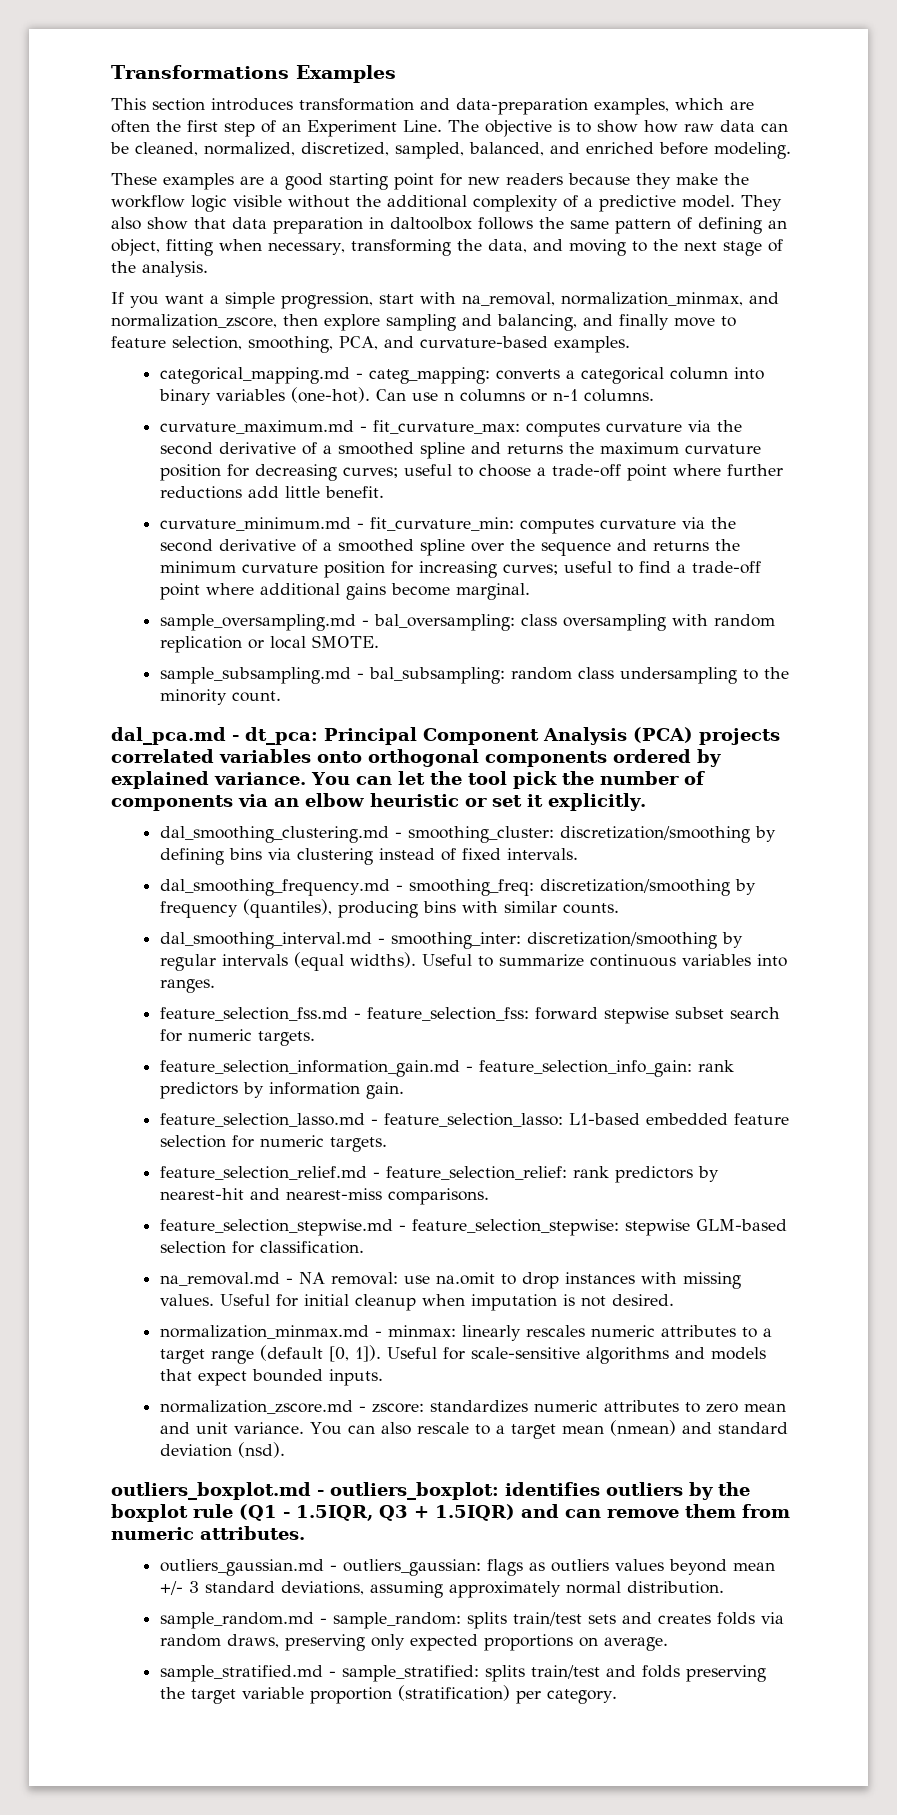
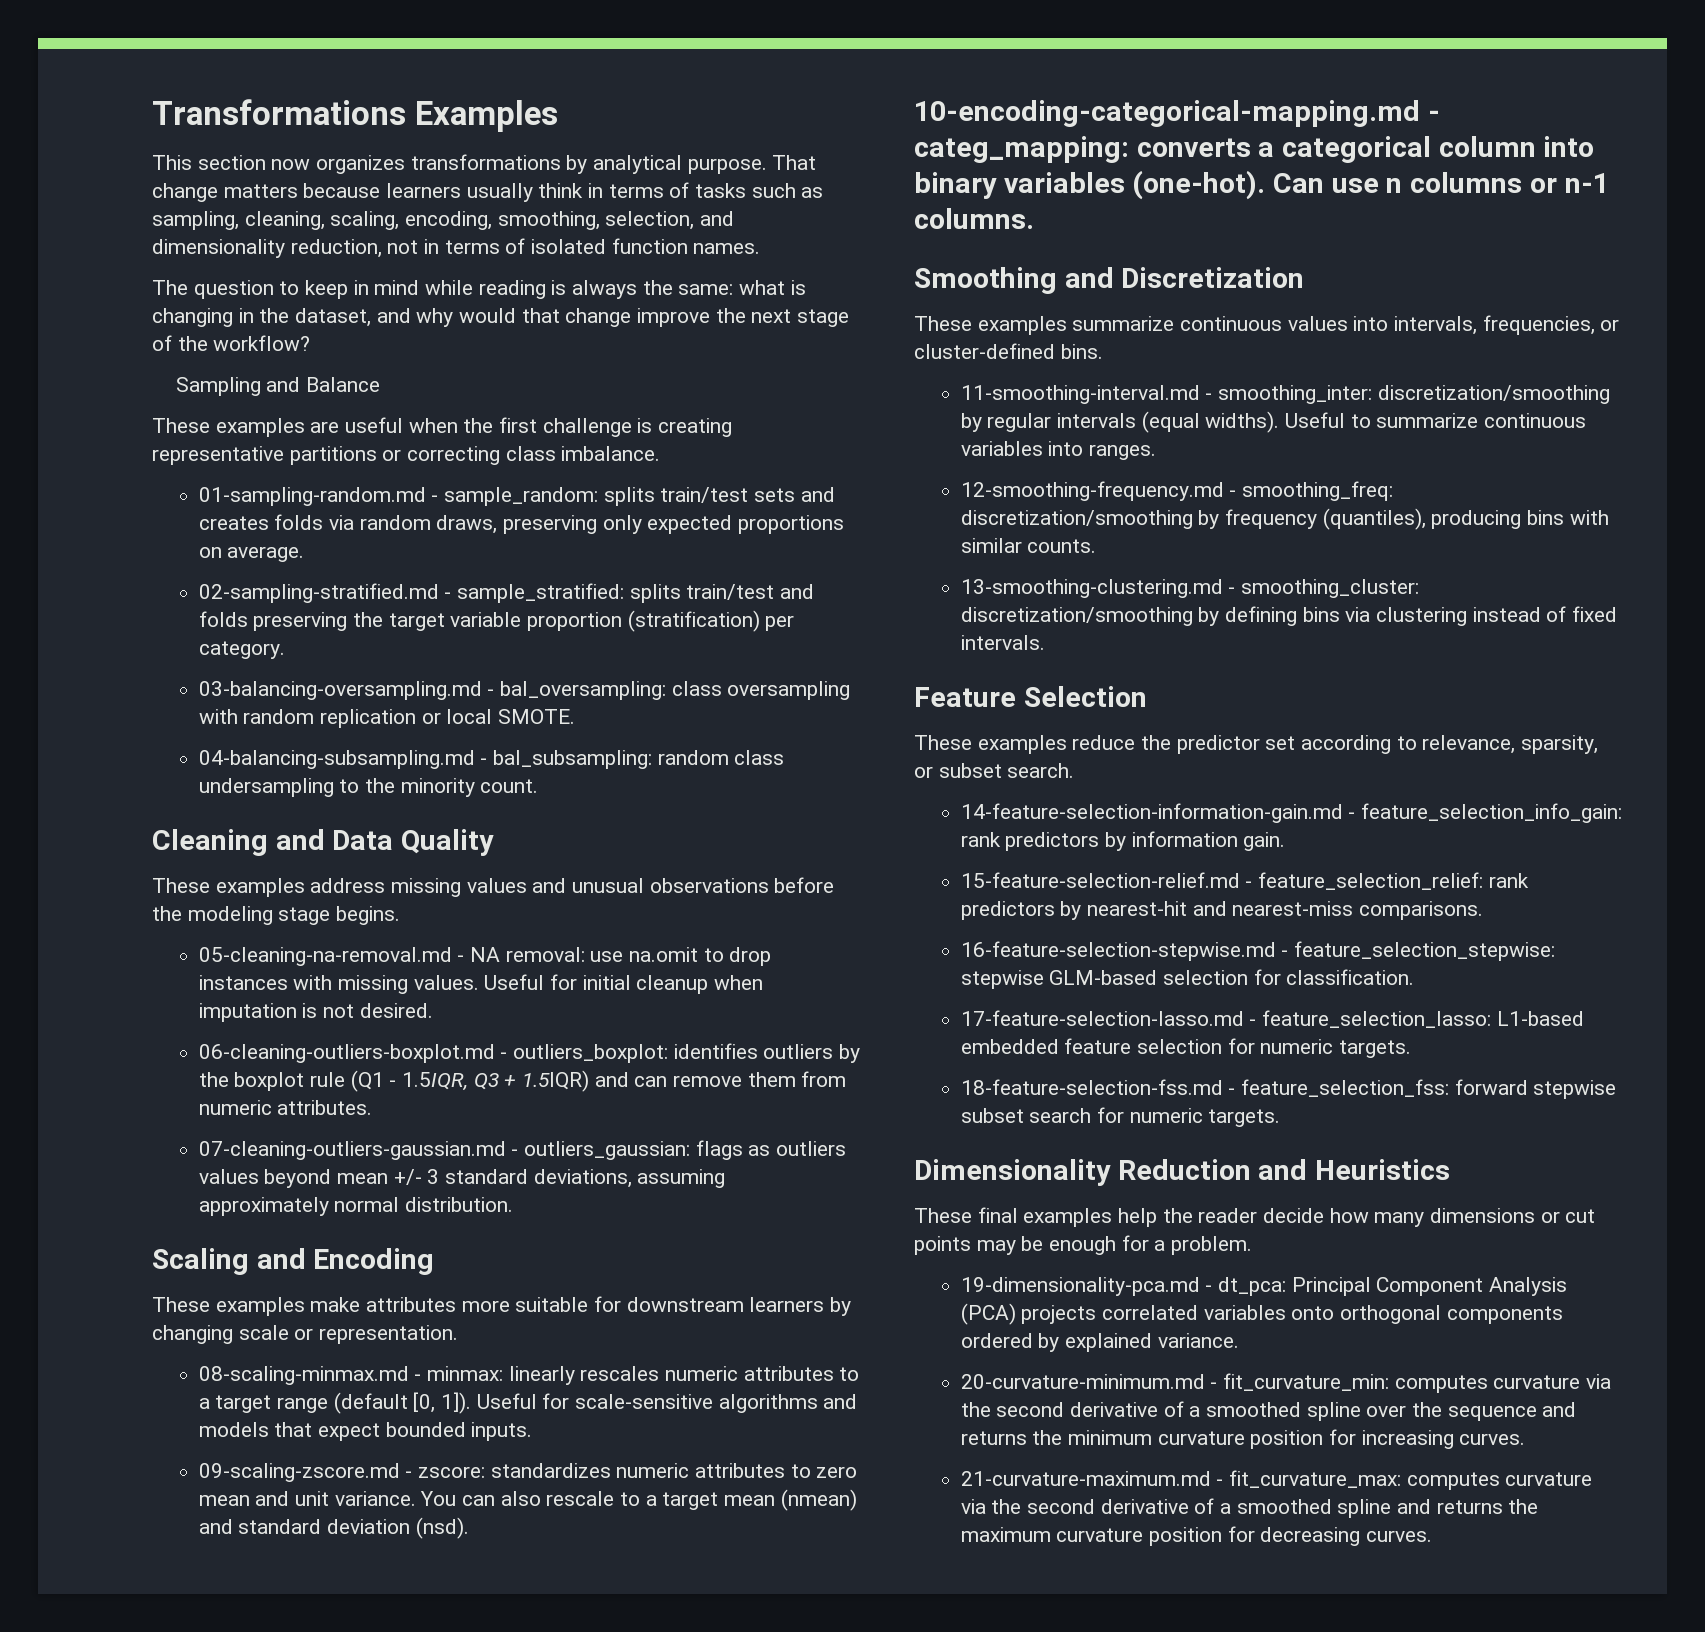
- This section introduces transformation and data-preparation examples, which are often the first step of an Experiment Line. The objective is to show how raw data can be cleaned, normalized, discretized, sampled, balanced, and enriched before modeling.
- These examples are a good starting point for new readers because they make the workflow logic visible without the additional complexity of a predictive model. They also show that data preparation in daltoolbox follows the same pattern of defining an object, fitting when necessary, transforming the data, and moving to the next stage of the analysis.
- If you want a simple progression, start with na_removal, normalization_minmax, and normalization_zscore, then explore sampling and balancing, and finally move to feature selection, smoothing, PCA, and curvature-based examples.
- categorical_mapping.md - categ_mapping: converts a categorical column into binary variables (one-hot). Can use n columns or n-1 columns.
- curvature_maximum.md - fit_curvature_max: computes curvature via the second derivative of a smoothed spline and returns the maximum curvature position for decreasing curves; useful to choose a trade-off point where further reductions add little benefit.
- curvature_minimum.md - fit_curvature_min: computes curvature via the second derivative of a smoothed spline over the sequence and returns the minimum curvature position for increasing curves; useful to find a trade-off point where additional gains become marginal.
- sample_oversampling.md - bal_oversampling: class oversampling with random replication or local SMOTE.
+ This section now organizes transformations by analytical purpose. That change matters because learners usually think in terms of tasks such as sampling, cleaning, scaling, encoding, smoothing, selection, and dimensionality reduction, not in terms of isolated function names.
+ The question to keep in mind while reading is always the same: what is changing in the dataset, and why would that change improve the next stage of the workflow?
+ Sampling and Balance
+ These examples are useful when the first challenge is creating representative partitions or correcting class imbalance.
+ 01-sampling-random.md - sample_random: splits train/test sets and creates folds via random draws, preserving only expected proportions on average.
+ 02-sampling-stratified.md - sample_stratified: splits train/test and folds preserving the target variable proportion (stratification) per category.
+ 03-balancing-oversampling.md - bal_oversampling: class oversampling with random replication or local SMOTE.
- sample_subsampling.md - bal_subsampling: random class undersampling to the minority count.
+ 04-balancing-subsampling.md - bal_subsampling: random class undersampling to the minority count.
- dal_pca.md - dt_pca: Principal Component Analysis (PCA) projects correlated variables onto orthogonal components ordered by explained variance. You can let the tool pick the number of components via an elbow heuristic or set it explicitly.
- dal_smoothing_clustering.md - smoothing_cluster: discretization/smoothing by defining bins via clustering instead of fixed intervals.
- dal_smoothing_frequency.md - smoothing_freq: discretization/smoothing by frequency (quantiles), producing bins with similar counts.
- dal_smoothing_interval.md - smoothing_inter: discretization/smoothing by regular intervals (equal widths). Useful to summarize continuous variables into ranges.
- feature_selection_fss.md - feature_selection_fss: forward stepwise subset search for numeric targets.
- feature_selection_information_gain.md - feature_selection_info_gain: rank predictors by information gain.
- feature_selection_lasso.md - feature_selection_lasso: L1-based embedded feature selection for numeric targets.
- feature_selection_relief.md - feature_selection_relief: rank predictors by nearest-hit and nearest-miss comparisons.
- feature_selection_stepwise.md - feature_selection_stepwise: stepwise GLM-based selection for classification.
- na_removal.md - NA removal: use na.omit to drop instances with missing values.
+ Cleaning and Data Quality
+ These examples address missing values and unusual observations before the modeling stage begins.
+ 05-cleaning-na-removal.md - NA removal: use na.omit to drop instances with missing values.
- normalization_minmax.md - minmax: linearly rescales numeric attributes to a target range (default [0, 1]).
+ 06-cleaning-outliers-boxplot.md - outliers_boxplot: identifies outliers by the boxplot rule (Q1 - 1.5IQR, Q3 + 1.5IQR) and can remove them from numeric attributes.
+ 07-cleaning-outliers-gaussian.md - outliers_gaussian: flags as outliers values beyond mean +/- 3 standard deviations, assuming approximately normal distribution.
+ Scaling and Encoding
+ These examples make attributes more suitable for downstream learners by changing scale or representation.
+ 08-scaling-minmax.md - minmax: linearly rescales numeric attributes to a target range (default [0, 1]).
- normalization_zscore.md - zscore: standardizes numeric attributes to zero mean and unit variance.
+ 09-scaling-zscore.md - zscore: standardizes numeric attributes to zero mean and unit variance.
- outliers_boxplot.md - outliers_boxplot: identifies outliers by the boxplot rule (Q1 - 1.5IQR, Q3 + 1.5IQR) and can remove them from numeric attributes.
- outliers_gaussian.md - outliers_gaussian: flags as outliers values beyond mean +/- 3 standard deviations, assuming approximately normal distribution.
- sample_random.md - sample_random: splits train/test sets and creates folds via random draws, preserving only expected proportions on average.
- sample_stratified.md - sample_stratified: splits train/test and folds preserving the target variable proportion (stratification) per category.
+ 10-encoding-categorical-mapping.md - categ_mapping: converts a categorical column into binary variables (one-hot). Can use n columns or n-1 columns.
+ Smoothing and Discretization
+ These examples summarize continuous values into intervals, frequencies, or cluster-defined bins.
+ 11-smoothing-interval.md - smoothing_inter: discretization/smoothing by regular intervals (equal widths). Useful to summarize continuous variables into ranges.
+ 12-smoothing-frequency.md - smoothing_freq: discretization/smoothing by frequency (quantiles), producing bins with similar counts.
+ 13-smoothing-clustering.md - smoothing_cluster: discretization/smoothing by defining bins via clustering instead of fixed intervals.
+ Feature Selection
+ These examples reduce the predictor set according to relevance, sparsity, or subset search.
+ 14-feature-selection-information-gain.md - feature_selection_info_gain: rank predictors by information gain.
+ 15-feature-selection-relief.md - feature_selection_relief: rank predictors by nearest-hit and nearest-miss comparisons.
+ 16-feature-selection-stepwise.md - feature_selection_stepwise: stepwise GLM-based selection for classification.
+ 17-feature-selection-lasso.md - feature_selection_lasso: L1-based embedded feature selection for numeric targets.
+ 18-feature-selection-fss.md - feature_selection_fss: forward stepwise subset search for numeric targets.
+ Dimensionality Reduction and Heuristics
+ These final examples help the reader decide how many dimensions or cut points may be enough for a problem.
+ 19-dimensionality-pca.md - dt_pca: Principal Component Analysis (PCA) projects correlated variables onto orthogonal components ordered by explained variance.
+ 20-curvature-minimum.md - fit_curvature_min: computes curvature via the second derivative of a smoothed spline over the sequence and returns the minimum curvature position for increasing curves.
+ 21-curvature-maximum.md - fit_curvature_max: computes curvature via the second derivative of a smoothed spline and returns the maximum curvature position for decreasing curves.

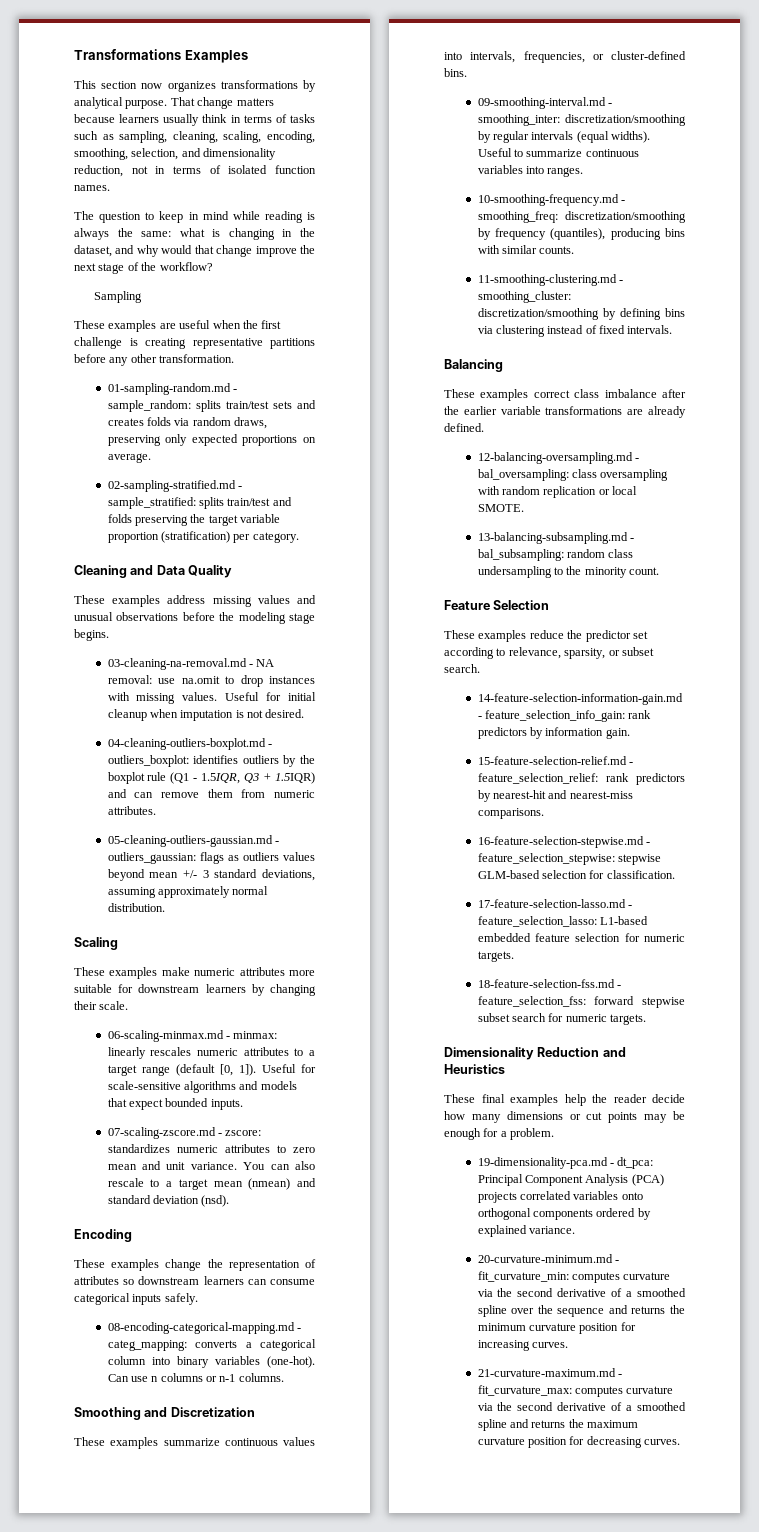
- Sampling and Balance
+ Sampling
- These examples are useful when the first challenge is creating representative partitions or correcting class imbalance.
+ These examples are useful when the first challenge is creating representative partitions before any other transformation.
- 03-balancing-oversampling.md - bal_oversampling: class oversampling with random replication or local SMOTE.
- 04-balancing-subsampling.md - bal_subsampling: random class undersampling to the minority count.
- 05-cleaning-na-removal.md - NA removal: use na.omit to drop instances with missing values.
+ 03-cleaning-na-removal.md - NA removal: use na.omit to drop instances with missing values.
- 06-cleaning-outliers-boxplot.md - outliers_boxplot: identifies outliers by the boxplot rule (Q1 - 1.5IQR, Q3 + 1.5IQR) and can remove them from numeric attributes.
+ 04-cleaning-outliers-boxplot.md - outliers_boxplot: identifies outliers by the boxplot rule (Q1 - 1.5IQR, Q3 + 1.5IQR) and can remove them from numeric attributes.
- 07-cleaning-outliers-gaussian.md - outliers_gaussian: flags as outliers values beyond mean +/- 3 standard deviations, assuming approximately normal distribution.
+ 05-cleaning-outliers-gaussian.md - outliers_gaussian: flags as outliers values beyond mean +/- 3 standard deviations, assuming approximately normal distribution.
- Scaling and Encoding
+ Scaling
- These examples make attributes more suitable for downstream learners by changing scale or representation.
- 08-scaling-minmax.md - minmax: linearly rescales numeric attributes to a target range (default [0, 1]).
+ These examples make numeric attributes more suitable for downstream learners by changing their scale.
+ 06-scaling-minmax.md - minmax: linearly rescales numeric attributes to a target range (default [0, 1]).
- 09-scaling-zscore.md - zscore: standardizes numeric attributes to zero mean and unit variance.
+ 07-scaling-zscore.md - zscore: standardizes numeric attributes to zero mean and unit variance.
- 10-encoding-categorical-mapping.md - categ_mapping: converts a categorical column into binary variables (one-hot).
+ Encoding
+ These examples change the representation of attributes so downstream learners can consume categorical inputs safely.
+ 08-encoding-categorical-mapping.md - categ_mapping: converts a categorical column into binary variables (one-hot).
- 11-smoothing-interval.md - smoothing_inter: discretization/smoothing by regular intervals (equal widths).
+ 09-smoothing-interval.md - smoothing_inter: discretization/smoothing by regular intervals (equal widths).
- 12-smoothing-frequency.md - smoothing_freq: discretization/smoothing by frequency (quantiles), producing bins with similar counts.
+ 10-smoothing-frequency.md - smoothing_freq: discretization/smoothing by frequency (quantiles), producing bins with similar counts.
- 13-smoothing-clustering.md - smoothing_cluster: discretization/smoothing by defining bins via clustering instead of fixed intervals.
+ 11-smoothing-clustering.md - smoothing_cluster: discretization/smoothing by defining bins via clustering instead of fixed intervals.
+ Balancing
+ These examples correct class imbalance after the earlier variable transformations are already defined.
+ 12-balancing-oversampling.md - bal_oversampling: class oversampling with random replication or local SMOTE.
+ 13-balancing-subsampling.md - bal_subsampling: random class undersampling to the minority count.

